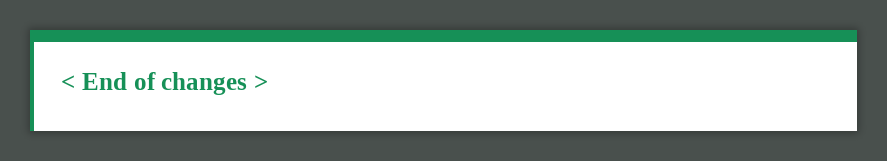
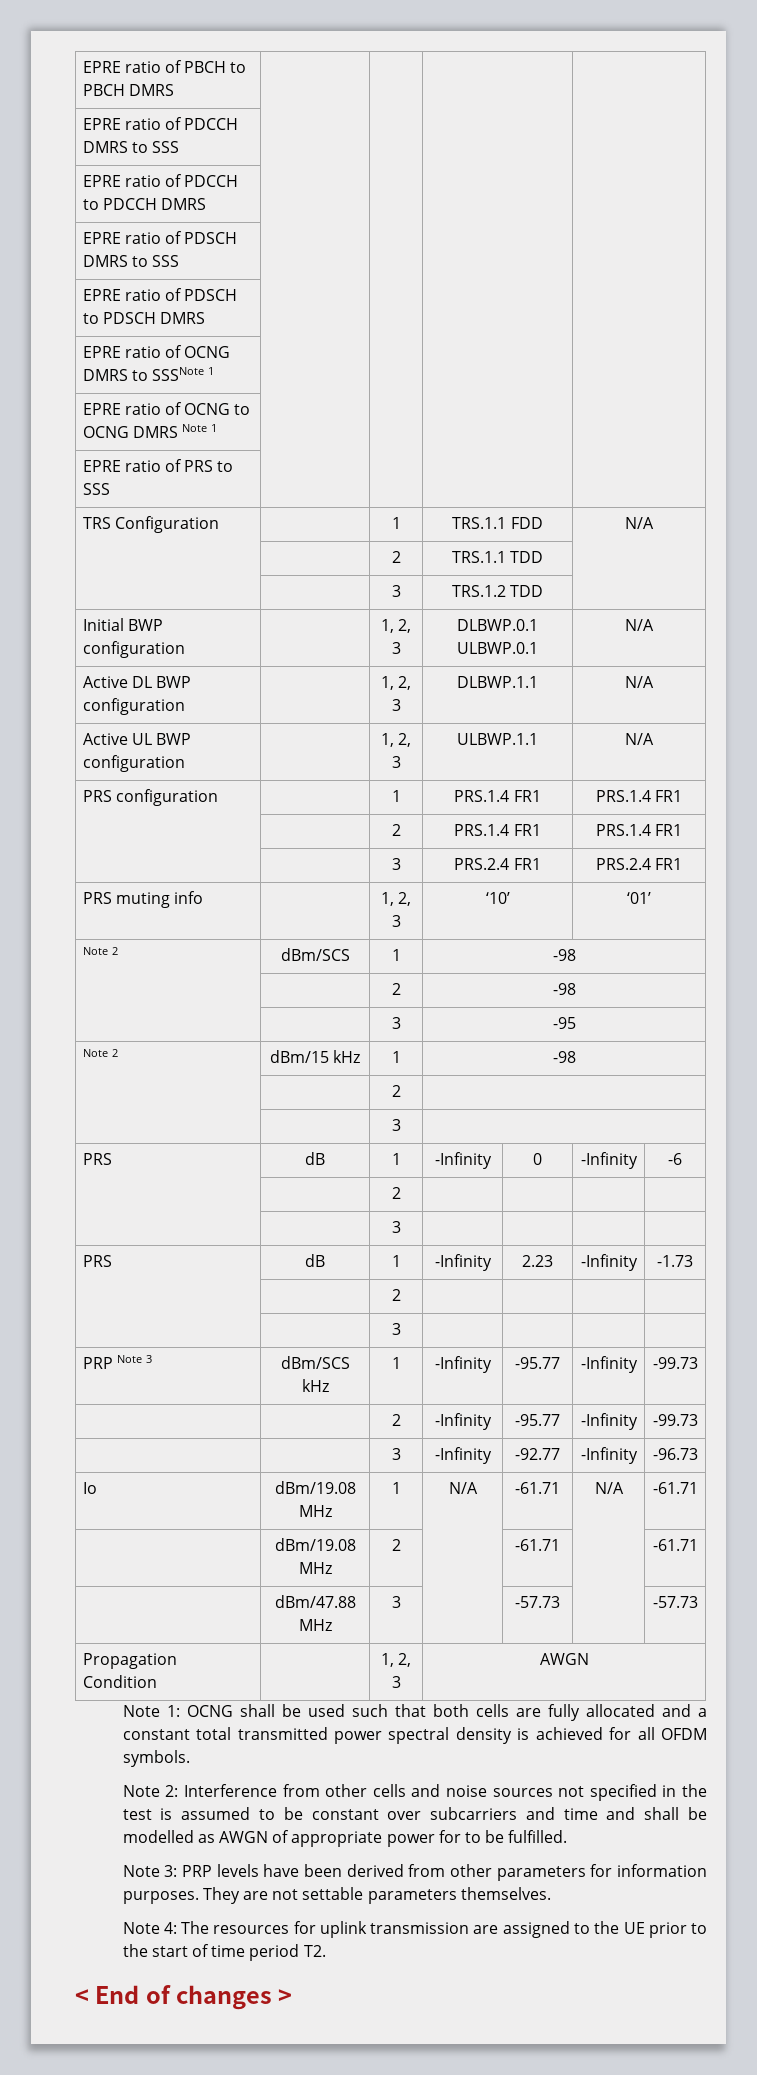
+ EPRE ratio of PBCH to PBCH DMRS | | | |
+ EPRE ratio of PDCCH DMRS to SSS | | | |
+ EPRE ratio of PDCCH to PDCCH DMRS | | | |
+ EPRE ratio of PDSCH DMRS to SSS | | | |
+ EPRE ratio of PDSCH to PDSCH DMRS | | | |
+ EPRE ratio of OCNG DMRS to SSSNote 1 | | | |
+ EPRE ratio of OCNG to OCNG DMRS Note 1 | | | |
+ EPRE ratio of PRS to SSS | | | |
+ TRS Configuration | | 1 | TRS.1.1 FDD | N/A
+ | | 2 | TRS.1.1 TDD |
+ | | 3 | TRS.1.2 TDD |
+ Initial BWP configuration | | 1, 2, 3 | DLBWP.0.1 ULBWP.0.1 | N/A
+ Active DL BWP configuration | | 1, 2, 3 | DLBWP.1.1 | N/A
+ Active UL BWP configuration | | 1, 2, 3 | ULBWP.1.1 | N/A
+ PRS configuration | | 1 | PRS.1.4 FR1 | PRS.1.4 FR1
+ | | 2 | PRS.1.4 FR1 | PRS.1.4 FR1
+ | | 3 | PRS.2.4 FR1 | PRS.2.4 FR1
+ PRS muting info | | 1, 2, 3 | ‘10’ | ‘01’
+ Note 2 | dBm/SCS | 1 | -98
+ | | 2 | -98
+ | | 3 | -95
+ Note 2 | dBm/15 kHz | 1 | -98
+ | | 2 |
+ | | 3 |
+ PRS | dB | 1 | -Infinity | 0 | -Infinity | -6
+ | | 2 | | | |
+ | | 3 | | | |
+ PRS | dB | 1 | -Infinity | 2.23 | -Infinity | -1.73
+ | | 2 | | | |
+ | | 3 | | | |
+ PRP Note 3 | dBm/SCS kHz | 1 | -Infinity | -95.77 | -Infinity | -99.73
+ | | 2 | -Infinity | -95.77 | -Infinity | -99.73
+ | | 3 | -Infinity | -92.77 | -Infinity | -96.73
+ Io | dBm/19.08 MHz | 1 | N/A | -61.71 | N/A | -61.71
+ | dBm/19.08 MHz | 2 | | -61.71 | | -61.71
+ | dBm/47.88 MHz | 3 | | -57.73 | | -57.73
+ Propagation Condition | | 1, 2, 3 | AWGN
+ Note 1: OCNG shall be used such that both cells are fully allocated and a constant total transmitted power spectral density is achieved for all OFDM symbols.
+ Note 2: Interference from other cells and noise sources not specified in the test is assumed to be constant over subcarriers and time and shall be modelled as AWGN of appropriate power for to be fulfilled.
+ Note 3: PRP levels have been derived from other parameters for information purposes. They are not settable parameters themselves.
+ Note 4: The resources for uplink transmission are assigned to the UE prior to the start of time period T2.

